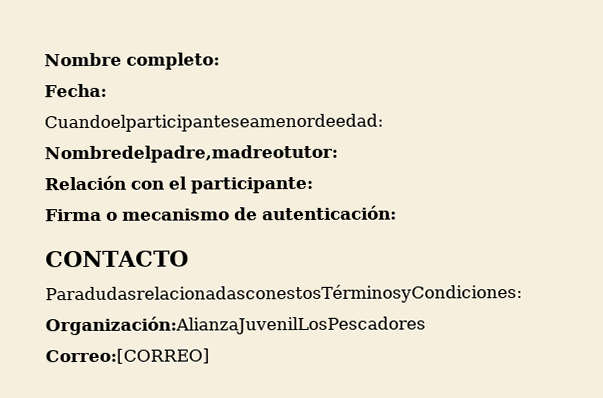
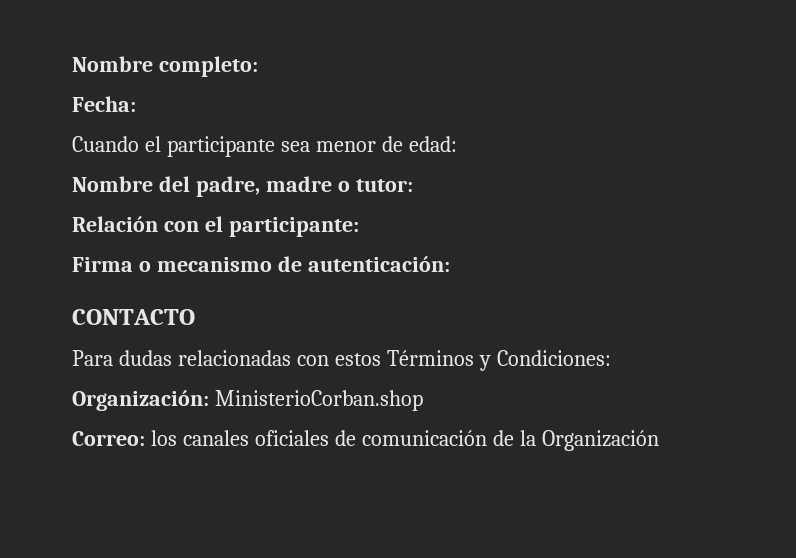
- Cuandoelparticipanteseamenordeedad:
- Nombredelpadre,madreotutor:
+ Cuando el participante sea menor de edad:
+ Nombre del padre, madre o tutor:
- ParadudasrelacionadasconestosTérminosyCondiciones:
- Organización:AlianzaJuvenilLosPescadores
- Correo:[CORREO]
+ Para dudas relacionadas con estos Términos y Condiciones:
+ Organización: MinisterioCorban.shop
+ Correo: los canales oficiales de comunicación de la Organización

